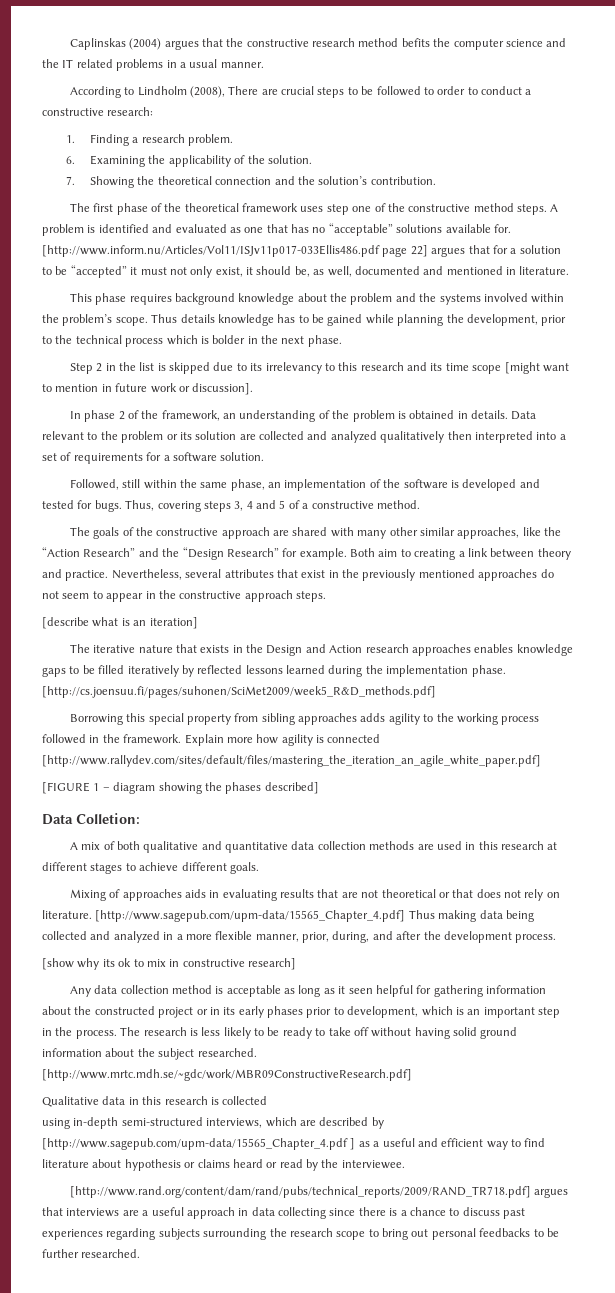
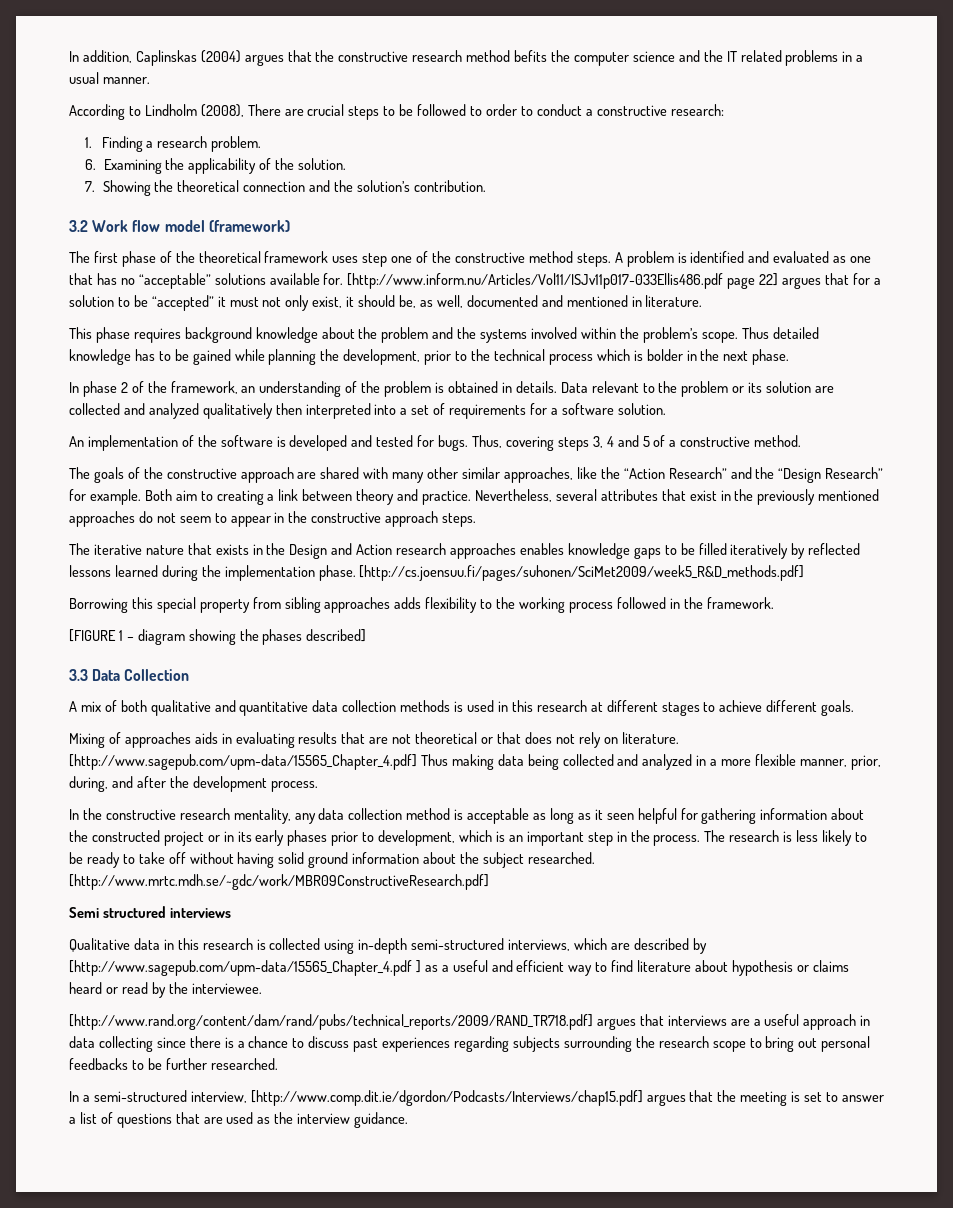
- Caplinskas (2004) argues that the constructive research method befits the computer science and the IT related problems in a usual manner.
+ In addition, Caplinskas (2004) argues that the constructive research method befits the computer science and the IT related problems in a usual manner.
+ 3.2 Work flow model (framework)
- Thus details knowledge has to be gained while planning the development, prior to the technical process which is bolder in the next phase.
+ Thus detailed knowledge has to be gained while planning the development, prior to the technical process which is bolder in the next phase.
- Step 2 in the list is skipped due to its irrelevancy to this research and its time scope [might want to mention in future work or discussion].
- Followed, still within the same phase, an implementation of the software is developed and tested for bugs.
+ An implementation of the software is developed and tested for bugs.
- [describe what is an iteration]
- Borrowing this special property from sibling approaches adds agility to the working process followed in the framework. Explain more how agility is connected [http://www.rallydev.com/sites/default/files/mastering_the_iteration_an_agile_white_paper.pdf]
+ Borrowing this special property from sibling approaches adds flexibility to the working process followed in the framework.
- Data Colletion:
+ 3.3 Data Collection
- A mix of both qualitative and quantitative data collection methods are used in this research at different stages to achieve different goals.
+ A mix of both qualitative and quantitative data collection methods is used in this research at different stages to achieve different goals.
- [show why its ok to mix in constructive research]
- Any data collection method is acceptable as long as it seen helpful for gathering information about the constructed project or in its early phases prior to development, which is an important step in the process.
+ In the constructive research mentality, any data collection method is acceptable as long as it seen helpful for gathering information about the constructed project or in its early phases prior to development, which is an important step in the process.
+ Semi structured interviews
- Qualitative data in this research is collected
- using in-depth semi-structured interviews, which are described by [http://www.sagepub.com/upm-data/15565_Chapter_4.pdf ] as a useful and efficient way to find literature about hypothesis or claims heard or read by the interviewee.
+ Qualitative data in this research is collected using in-depth semi-structured interviews, which are described by [http://www.sagepub.com/upm-data/15565_Chapter_4.pdf ] as a useful and efficient way to find literature about hypothesis or claims heard or read by the interviewee.
+ In a semi-structured interview, [http://www.comp.dit.ie/dgordon/Podcasts/Interviews/chap15.pdf] argues that the meeting is set to answer a list of questions that are used as the interview guidance.

